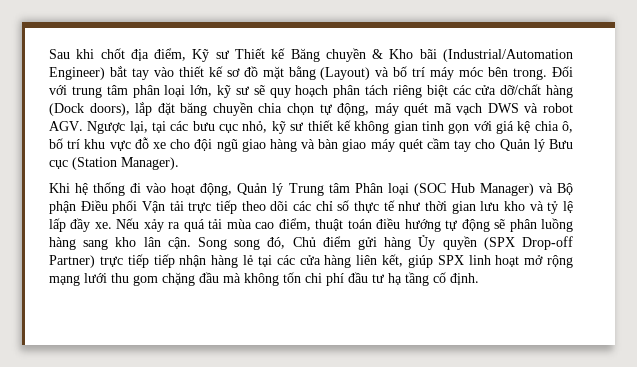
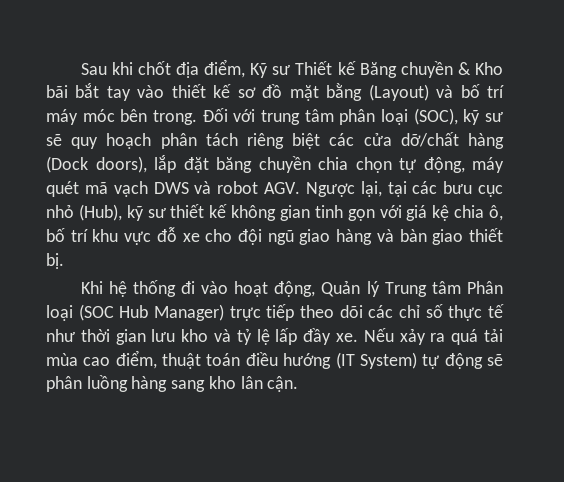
- Sau khi chốt địa điểm, Kỹ sư Thiết kế Băng chuyền & Kho bãi (Industrial/Automation Engineer) bắt tay vào thiết kế sơ đồ mặt bằng (Layout) và bố trí máy móc bên trong.
+ Sau khi chốt địa điểm, Kỹ sư Thiết kế Băng chuyền & Kho bãi bắt tay vào thiết kế sơ đồ mặt bằng (Layout) và bố trí máy móc bên trong.
- Đối với trung tâm phân loại lớn, kỹ sư sẽ quy hoạch phân tách riêng biệt các cửa dỡ/chất hàng (Dock doors), lắp đặt băng chuyền chia chọn tự động, máy quét mã vạch DWS và robot AGV. Ngược lại, tại các bưu cục nhỏ, kỹ sư thiết kế không gian tinh gọn với giá kệ chia ô, bố trí khu vực đỗ xe cho đội ngũ giao hàng và bàn giao máy quét cầm tay cho Quản lý Bưu cục (Station Manager).
+ Đối với trung tâm phân loại (SOC), kỹ sư sẽ quy hoạch phân tách riêng biệt các cửa dỡ/chất hàng (Dock doors), lắp đặt băng chuyền chia chọn tự động, máy quét mã vạch DWS và robot AGV. Ngược lại, tại các bưu cục nhỏ (Hub), kỹ sư thiết kế không gian tinh gọn với giá kệ chia ô, bố trí khu vực đỗ xe cho đội ngũ giao hàng và bàn giao thiết bị.
- Khi hệ thống đi vào hoạt động, Quản lý Trung tâm Phân loại (SOC Hub Manager) và Bộ phận Điều phối Vận tải trực tiếp theo dõi các chỉ số thực tế như thời gian lưu kho và tỷ lệ lấp đầy xe.
+ Khi hệ thống đi vào hoạt động, Quản lý Trung tâm Phân loại (SOC Hub Manager) trực tiếp theo dõi các chỉ số thực tế như thời gian lưu kho và tỷ lệ lấp đầy xe.
- Nếu xảy ra quá tải mùa cao điểm, thuật toán điều hướng tự động sẽ phân luồng hàng sang kho lân cận. Song song đó, Chủ điểm gửi hàng Ủy quyền (SPX Drop-off Partner) trực tiếp tiếp nhận hàng lẻ tại các cửa hàng liên kết, giúp SPX linh hoạt mở rộng mạng lưới thu gom chặng đầu mà không tốn chi phí đầu tư hạ tầng cố định.
+ Nếu xảy ra quá tải mùa cao điểm, thuật toán điều hướng (IT System) tự động sẽ phân luồng hàng sang kho lân cận.

